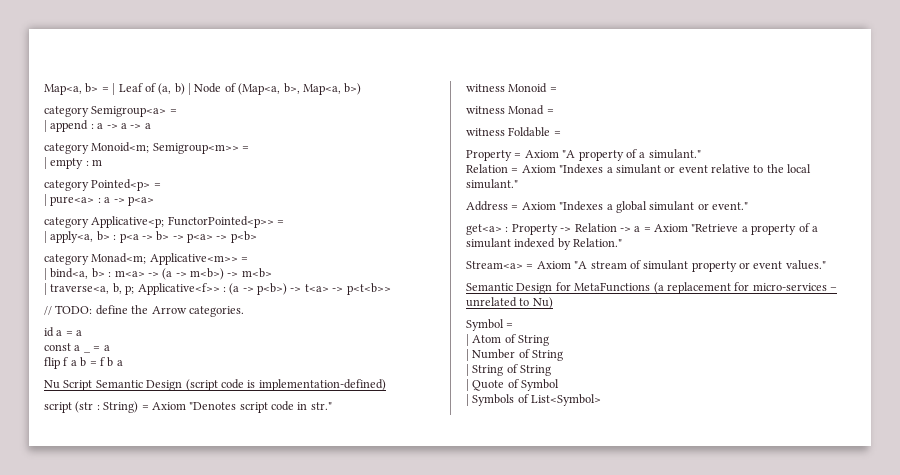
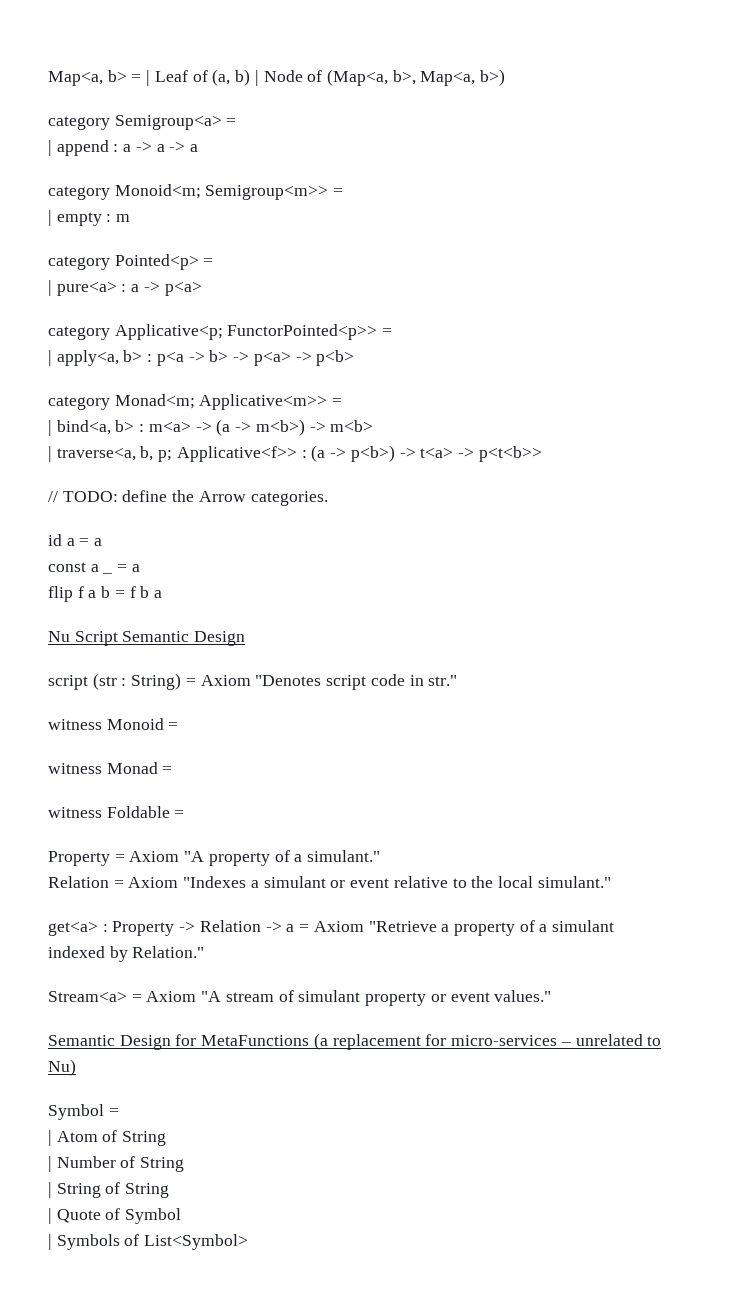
- Nu Script Semantic Design (script code is implementation-defined)
+ Nu Script Semantic Design
- Address = Axiom "Indexes a global simulant or event."

